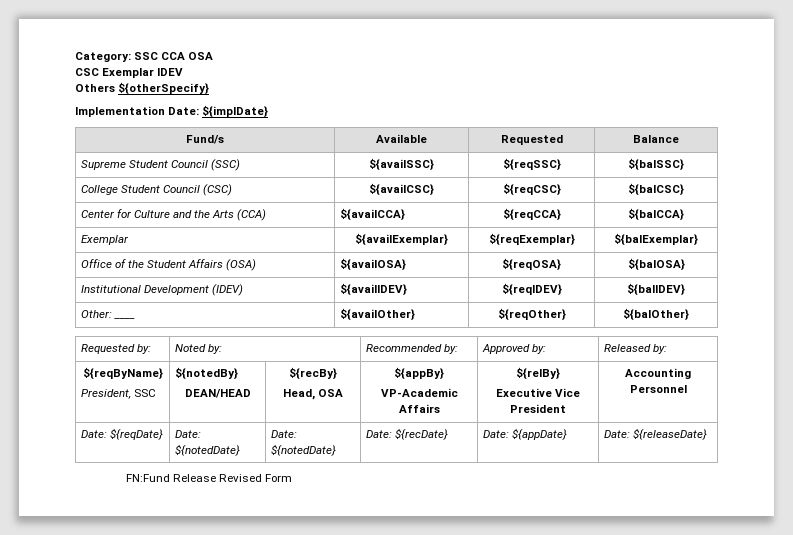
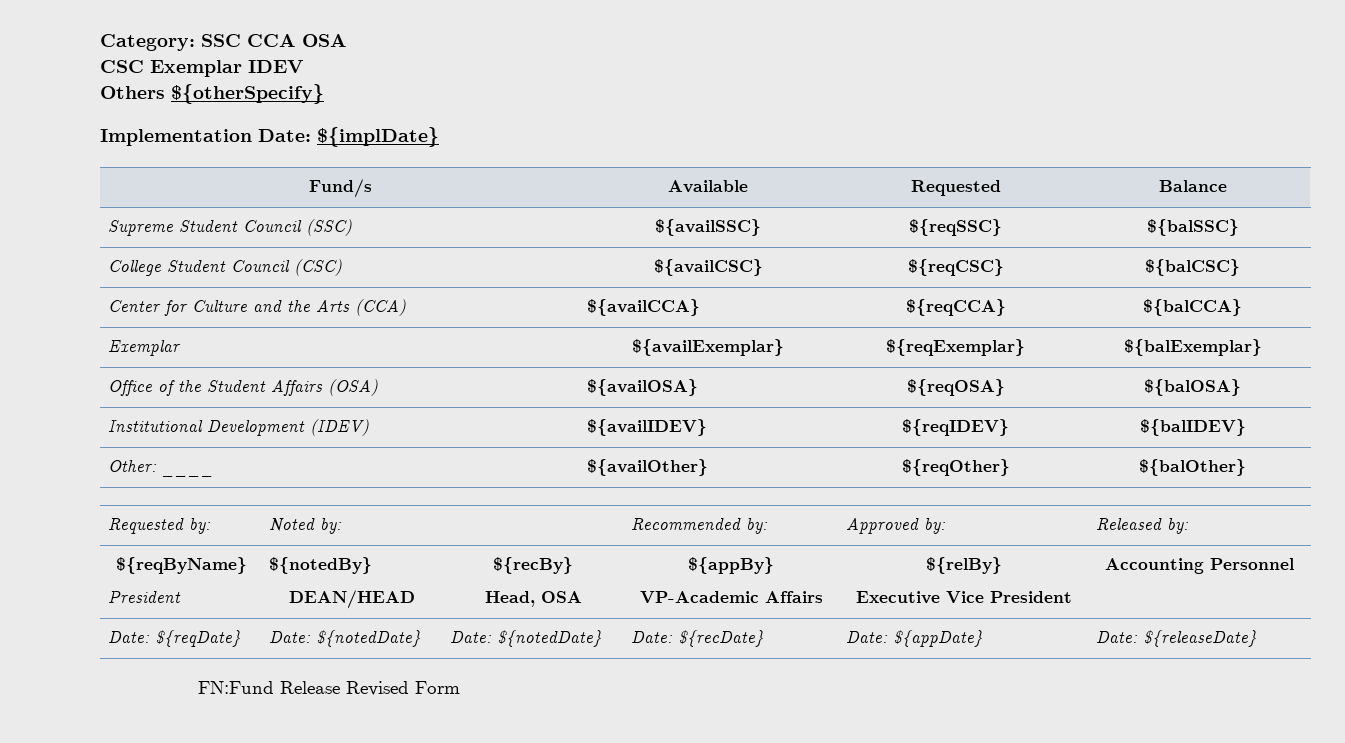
  ${reqByName}
- President, SSC | ${notedBy}
+ President | ${notedBy}

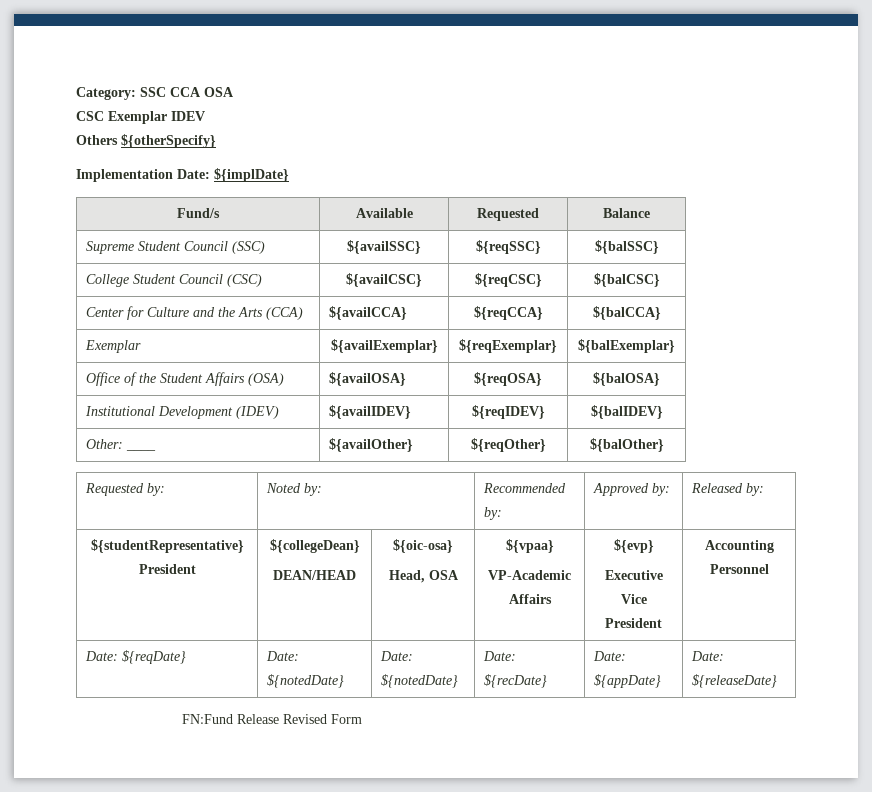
- ${reqByName}
- President | ${notedBy}
- DEAN/HEAD | ${recBy}
- Head, OSA | ${appBy}
- VP-Academic Affairs | ${relBy}
+ ${studentRepresentative} President | ${collegeDean}
+ DEAN/HEAD | ${oic-osa}
+ Head, OSA | ${vpaa}
+ VP-Academic Affairs | ${evp}

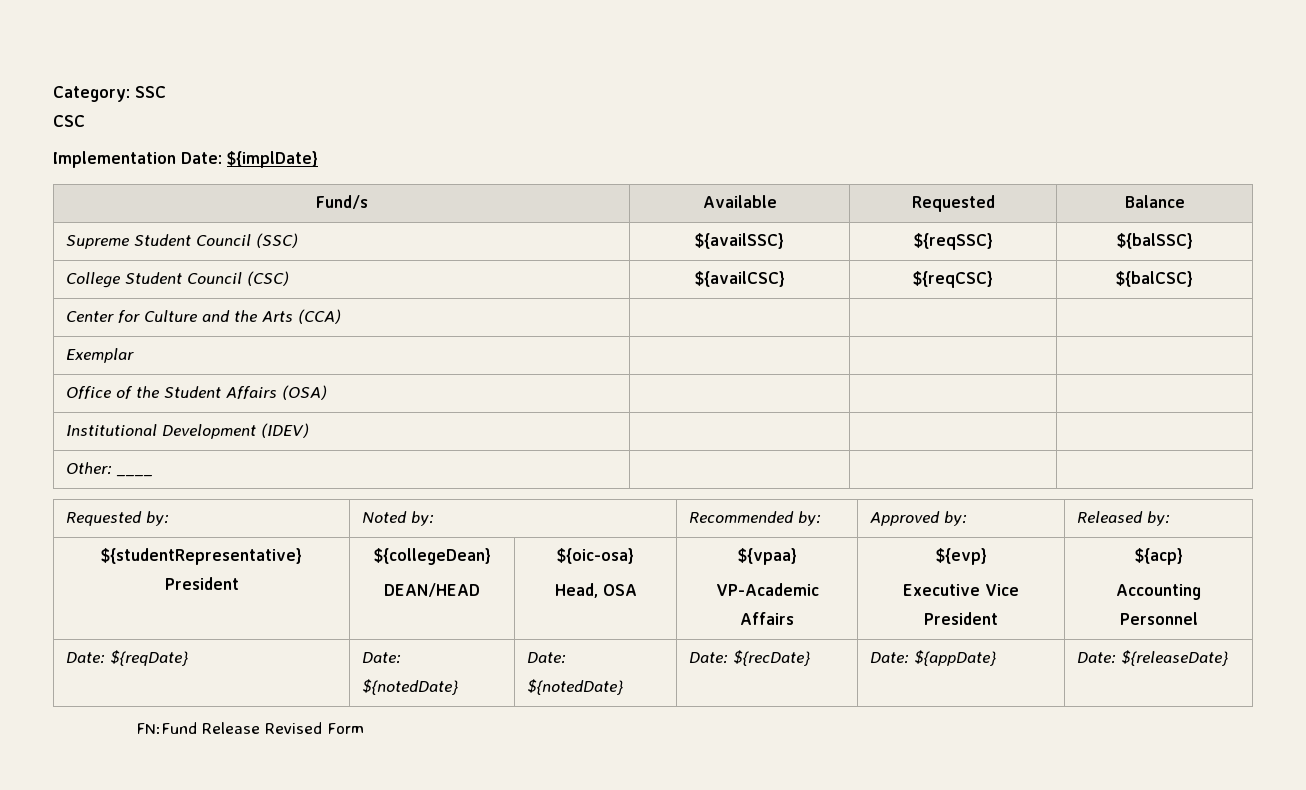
- Category: SSC CCA OSA
+ Category: SSC
- CSC Exemplar IDEV
- Others ${otherSpecify}
+ CSC
- Center for Culture and the Arts (CCA) | ${availCCA} | ${reqCCA} | ${balCCA}
- Exemplar | ${availExemplar} | ${reqExemplar} | ${balExemplar}
+ Center for Culture and the Arts (CCA) | | |
+ Exemplar | | |
- Office of the Student Affairs (OSA) | ${availOSA} | ${reqOSA} | ${balOSA}
+ Office of the Student Affairs (OSA) | | |
- Institutional Development (IDEV) | ${availIDEV} | ${reqIDEV} | ${balIDEV}
+ Institutional Development (IDEV) | | |
- Other: ____ | ${availOther} | ${reqOther} | ${balOther}
+ Other: ____ | | |
  ${studentRepresentative} President | ${collegeDean}
  DEAN/HEAD | ${oic-osa}
  Head, OSA | ${vpaa}
  VP-Academic Affairs | ${evp}
- Executive Vice President | Accounting Personnel
+ Executive Vice President | ${acp}
+ Accounting Personnel

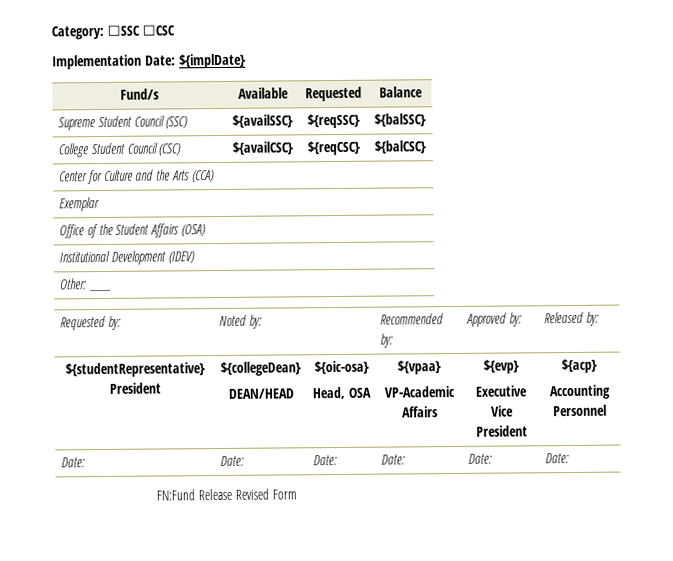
- Category: SSC
- CSC
+ Category: ☐SSC ☐CSC
- Date: ${reqDate} | Date: ${notedDate} | Date: ${notedDate} | Date: ${recDate} | Date: ${appDate} | Date: ${releaseDate}
+ Date: | Date: | Date: | Date: | Date: | Date:

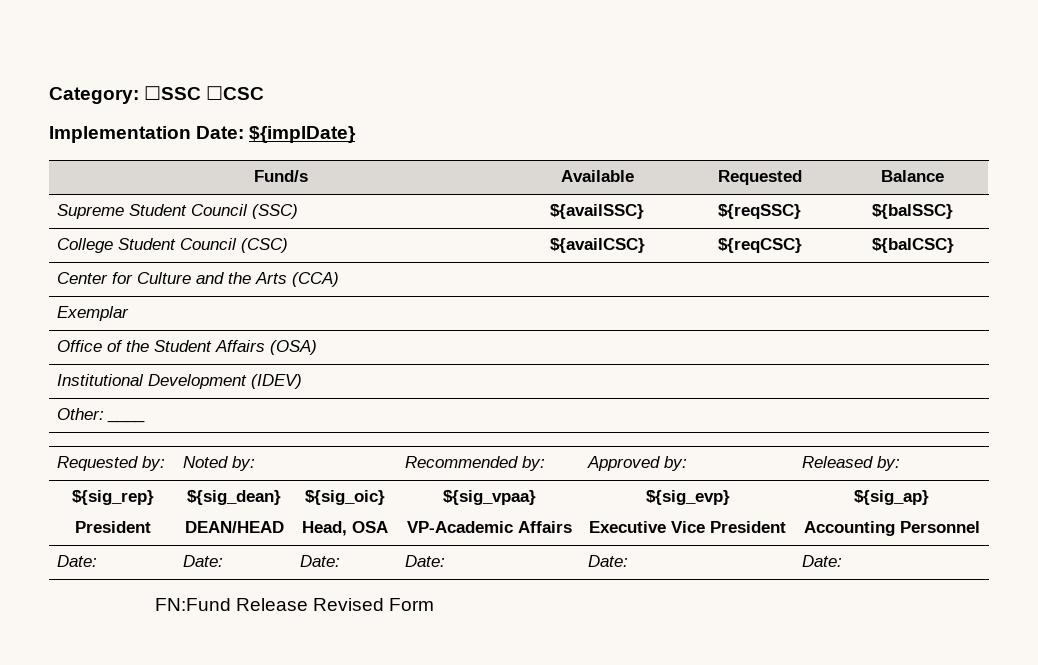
- ${studentRepresentative} President | ${collegeDean}
- DEAN/HEAD | ${oic-osa}
- Head, OSA | ${vpaa}
- VP-Academic Affairs | ${evp}
- Executive Vice President | ${acp}
+ ${sig_rep}
+ President | ${sig_dean}
+ DEAN/HEAD | ${sig_oic}
+ Head, OSA | ${sig_vpaa}
+ VP-Academic Affairs | ${sig_evp}
+ Executive Vice President | ${sig_ap}

